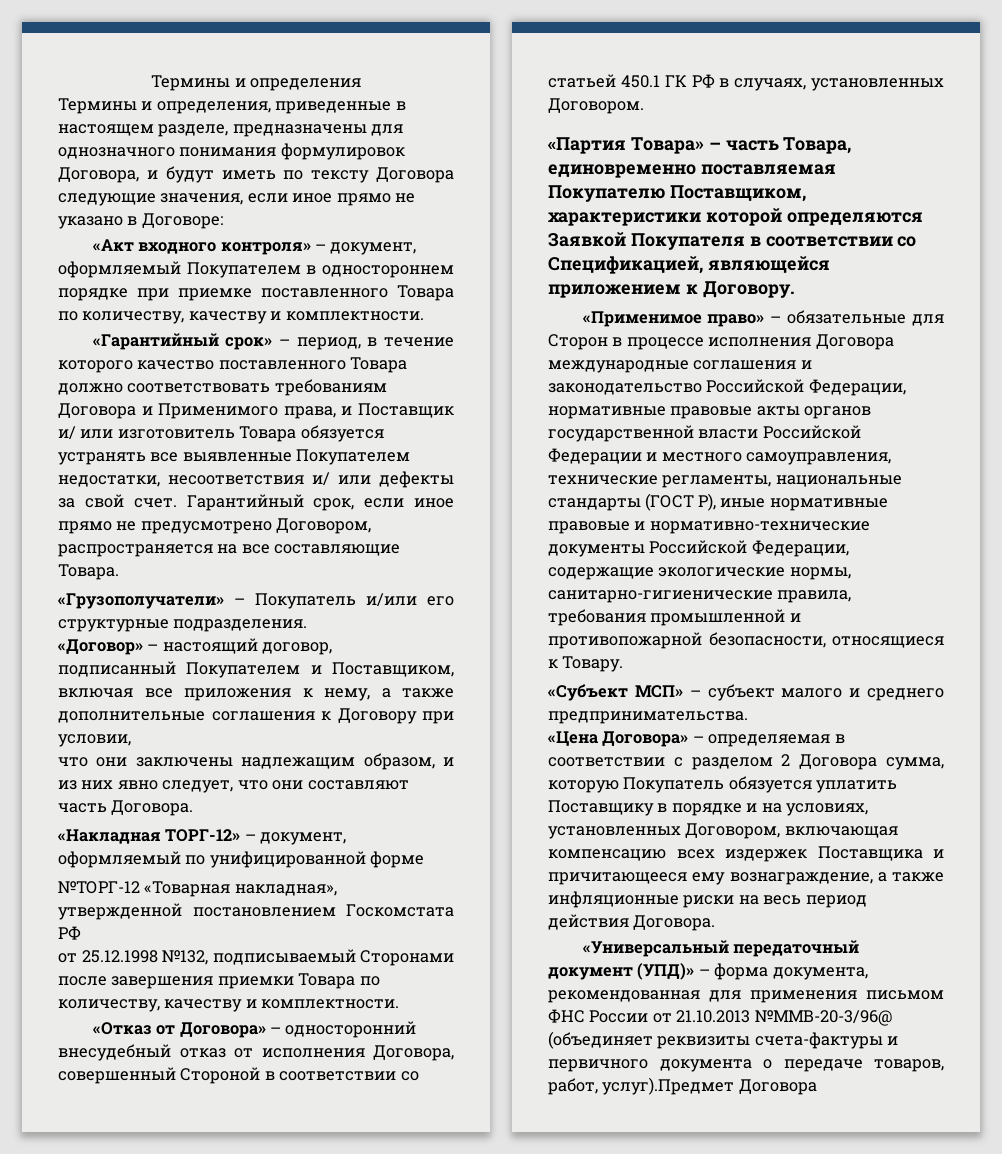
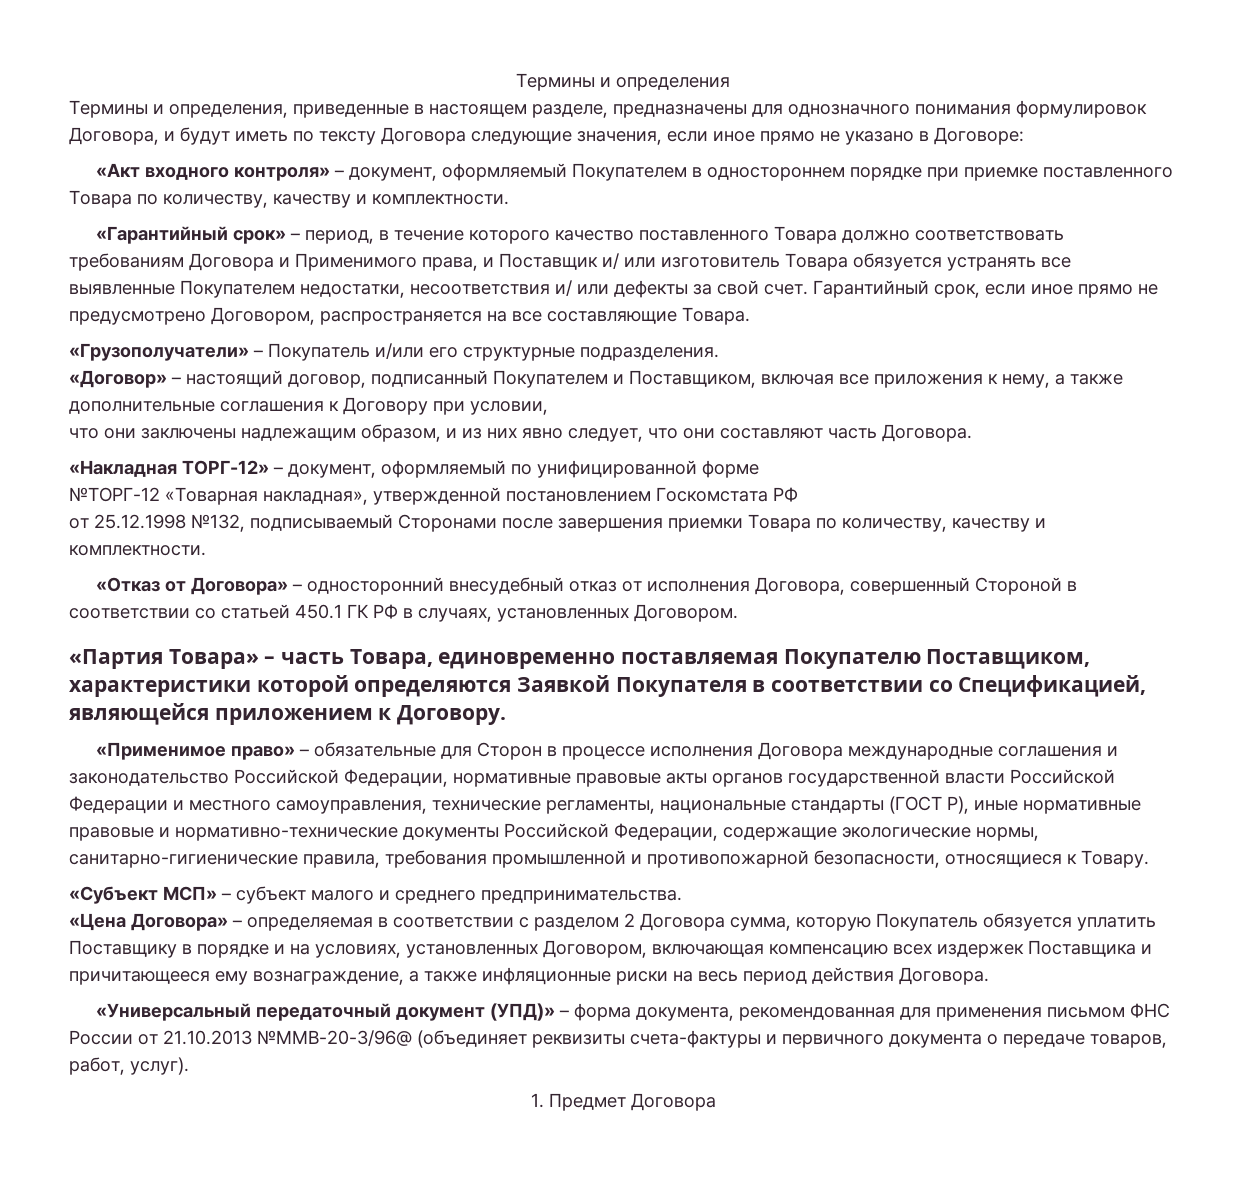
- «Универсальный передаточный документ (УПД)» – форма документа, рекомендованная для применения письмом ФНС России от 21.10.2013 №ММВ-20-3/96@ (объединяет реквизиты счета-фактуры и первичного документа о передаче товаров, работ, услуг).Предмет Договора
+ «Универсальный передаточный документ (УПД)» – форма документа, рекомендованная для применения письмом ФНС России от 21.10.2013 №ММВ-20-3/96@ (объединяет реквизиты счета-фактуры и первичного документа о передаче товаров, работ, услуг).
+ 1. Предмет Договора

